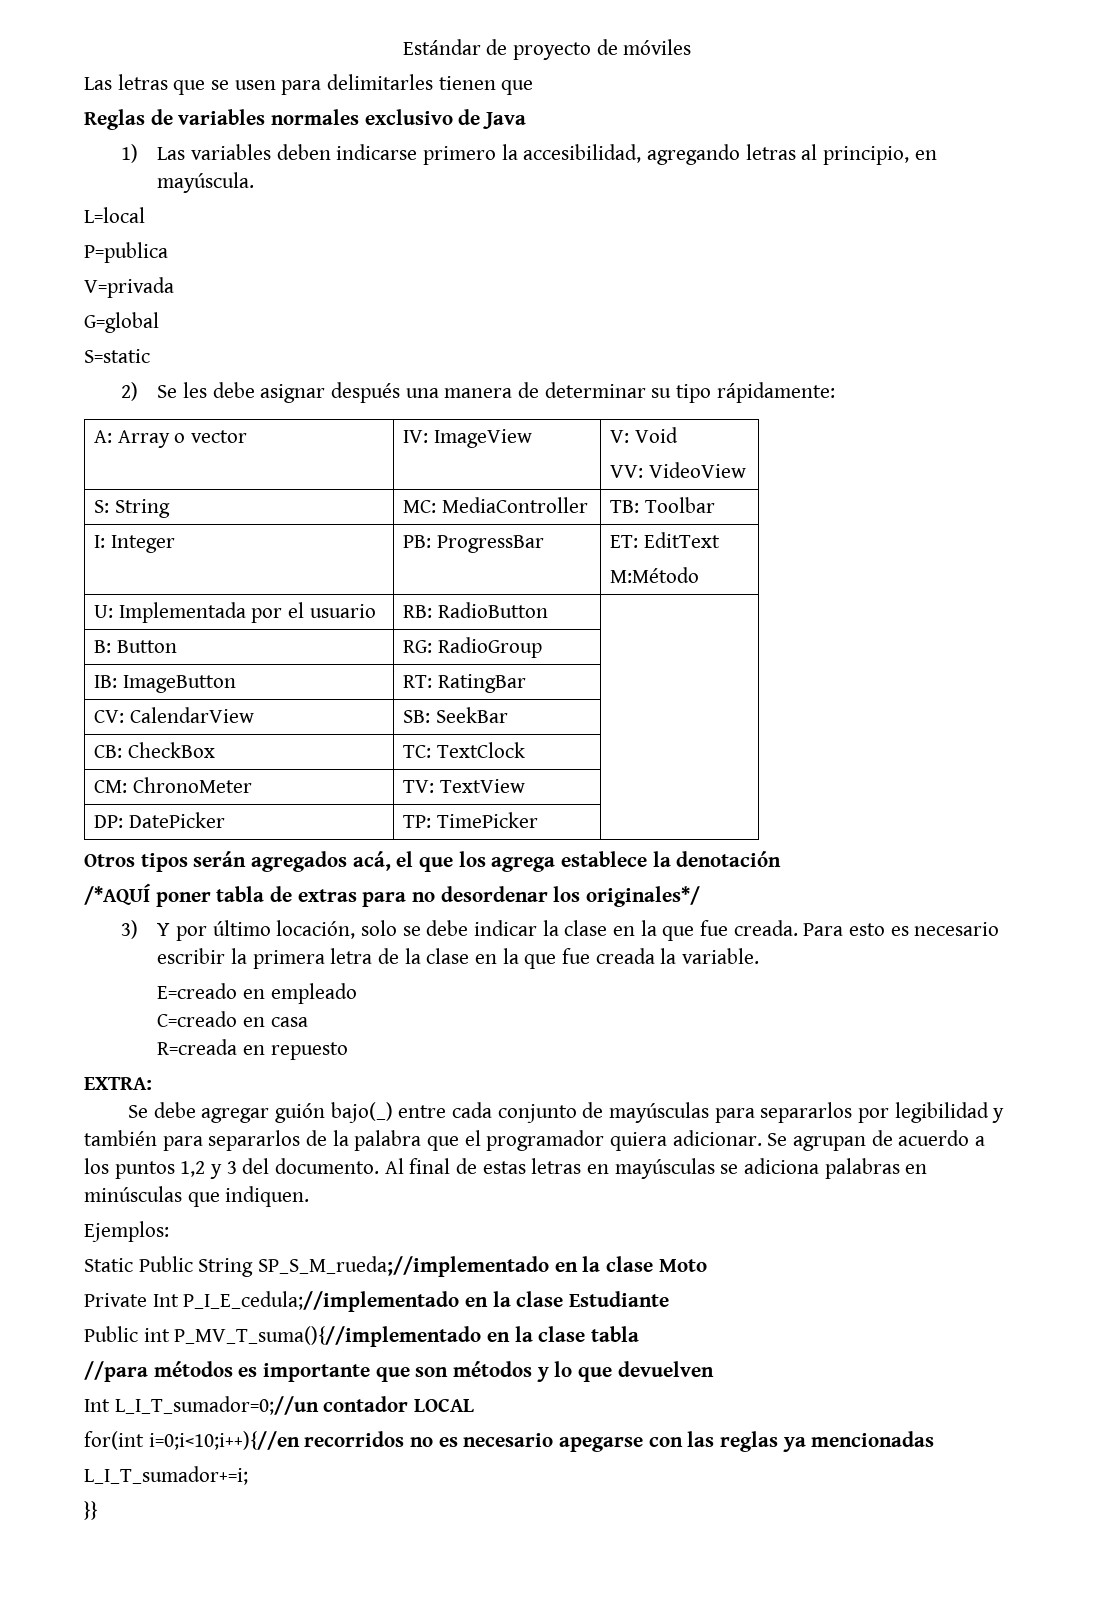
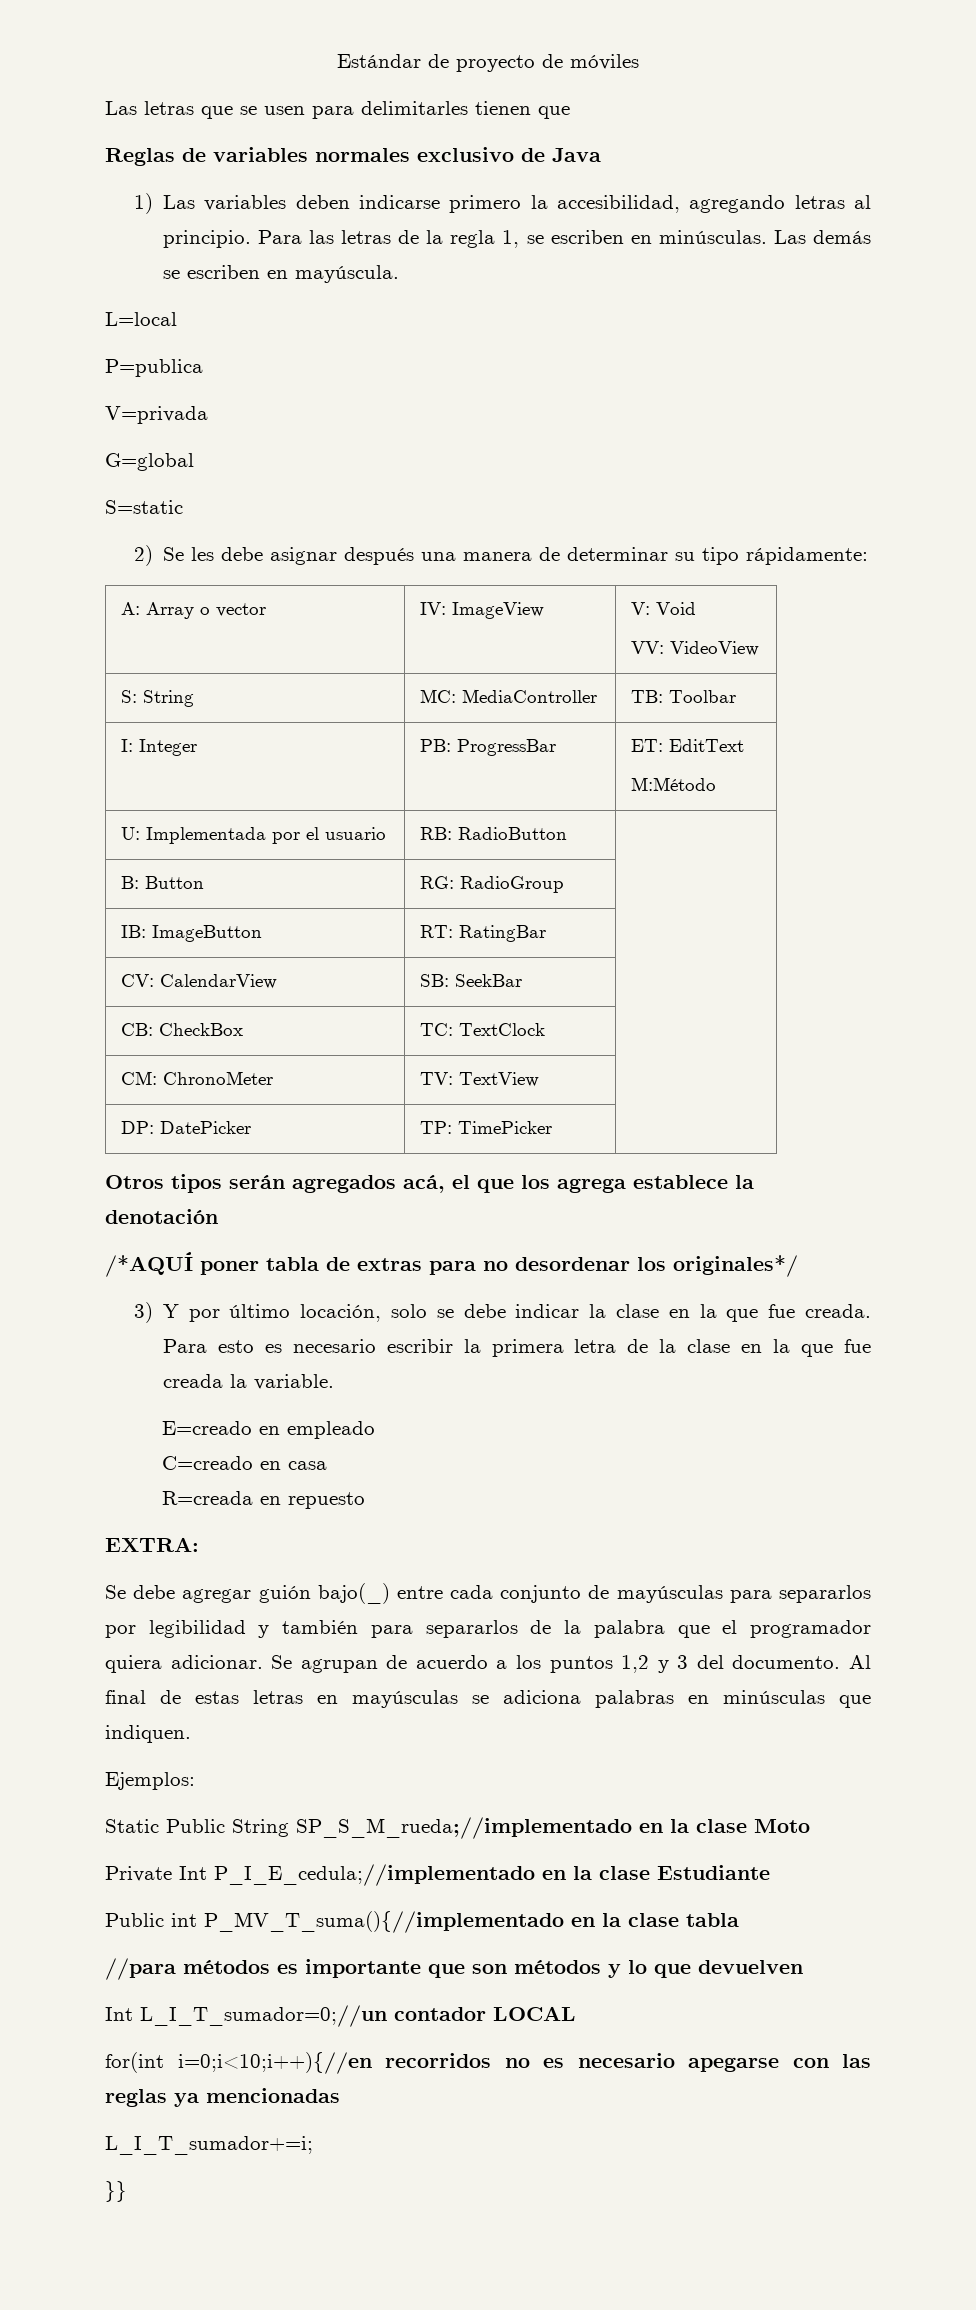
- 1) Las variables deben indicarse primero la accesibilidad, agregando letras al principio, en mayúscula.
+ 1) Las variables deben indicarse primero la accesibilidad, agregando letras al principio. Para las letras de la regla 1, se escriben en minúsculas. Las demás se escriben en mayúscula.

